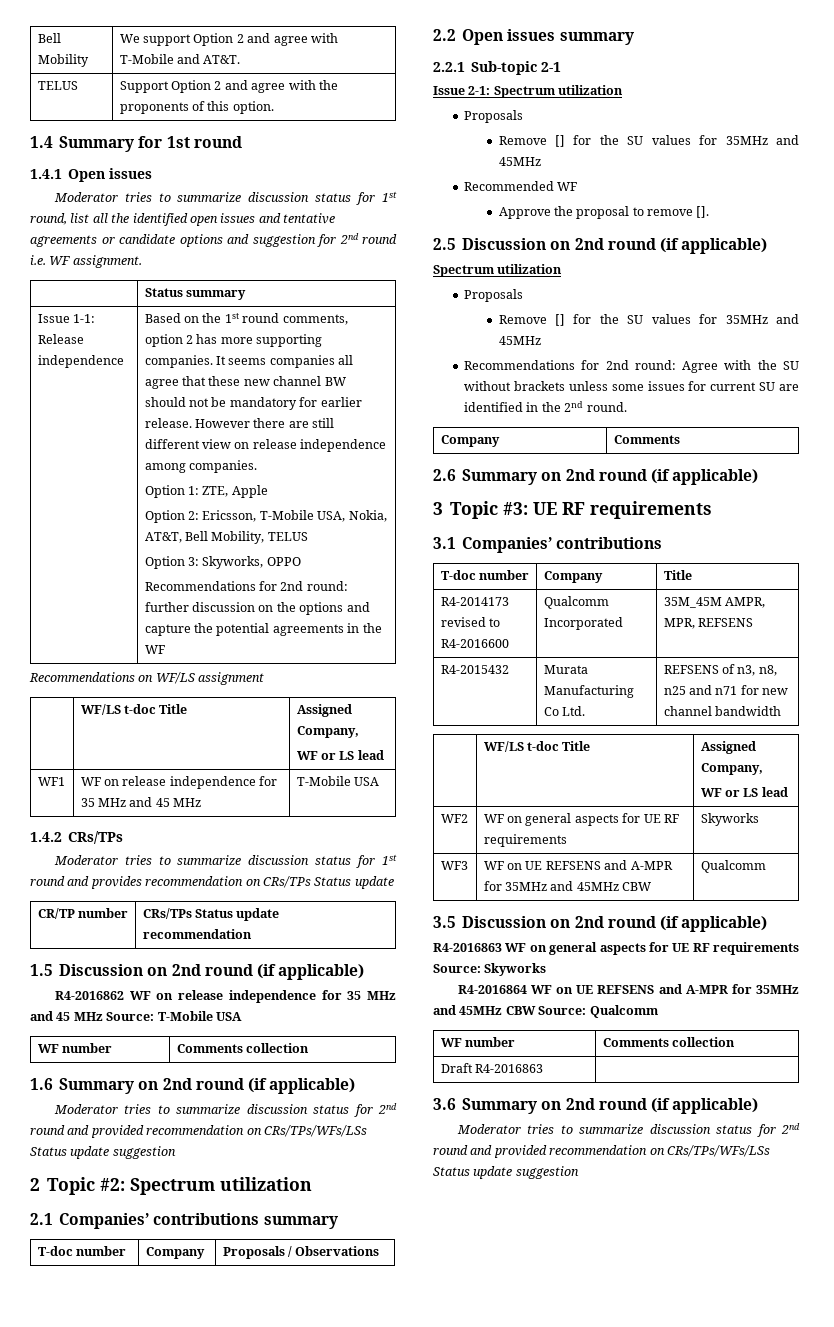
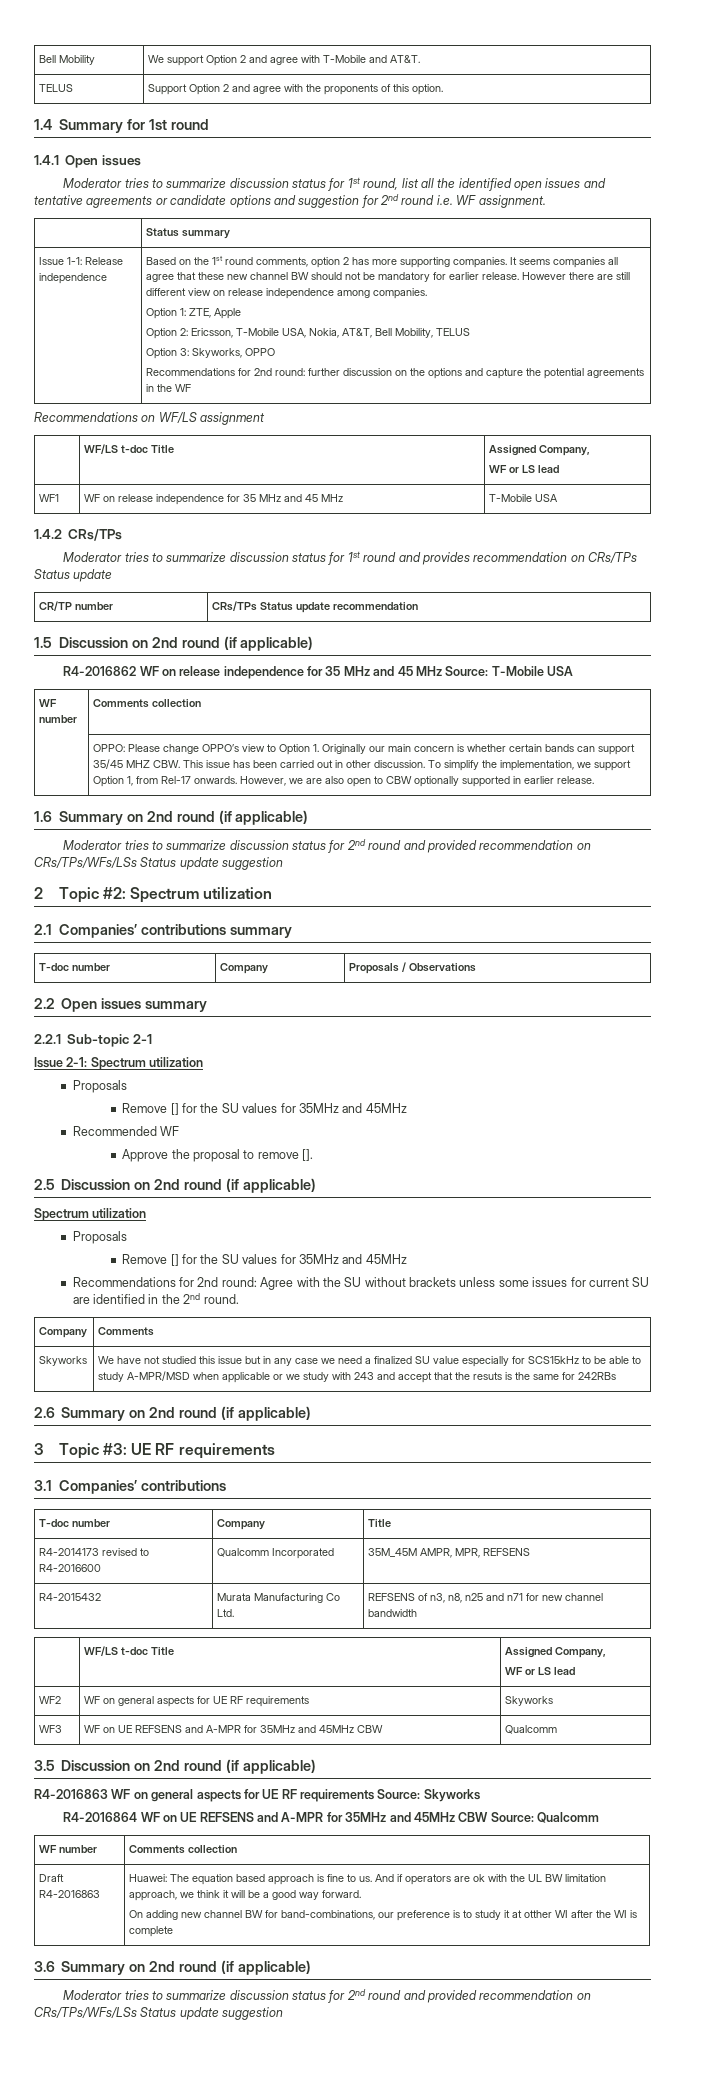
+ OPPO: Please change OPPO’s view to Option 1. Originally our main concern is whether certain bands can support 35/45 MHZ CBW. This issue has been carried out in other discussion. To simplify the implementation, we support Option 1, from Rel-17 onwards. However, we are also open to CBW optionally supported in earlier release.
+ Skyworks | We have not studied this issue but in any case we need a finalized SU value especially for SCS15kHz to be able to study A-MPR/MSD when applicable or we study with 243 and accept that the resuts is the same for 242RBs
+ Huawei: The equation based approach is fine to us. And if operators are ok with the UL BW limitation approach, we think it will be a good way forward.
+ On adding new channel BW for band-combinations, our preference is to study it at otther WI after the WI is complete

